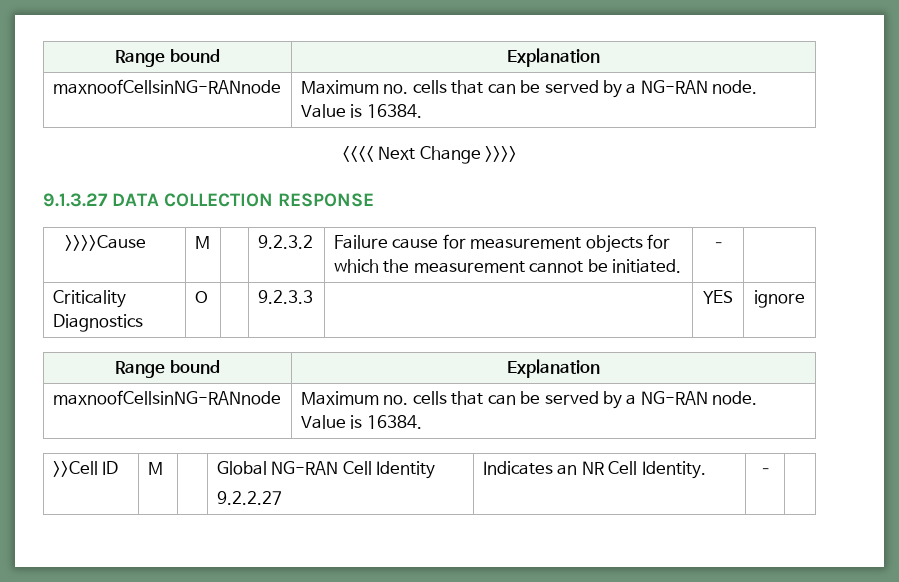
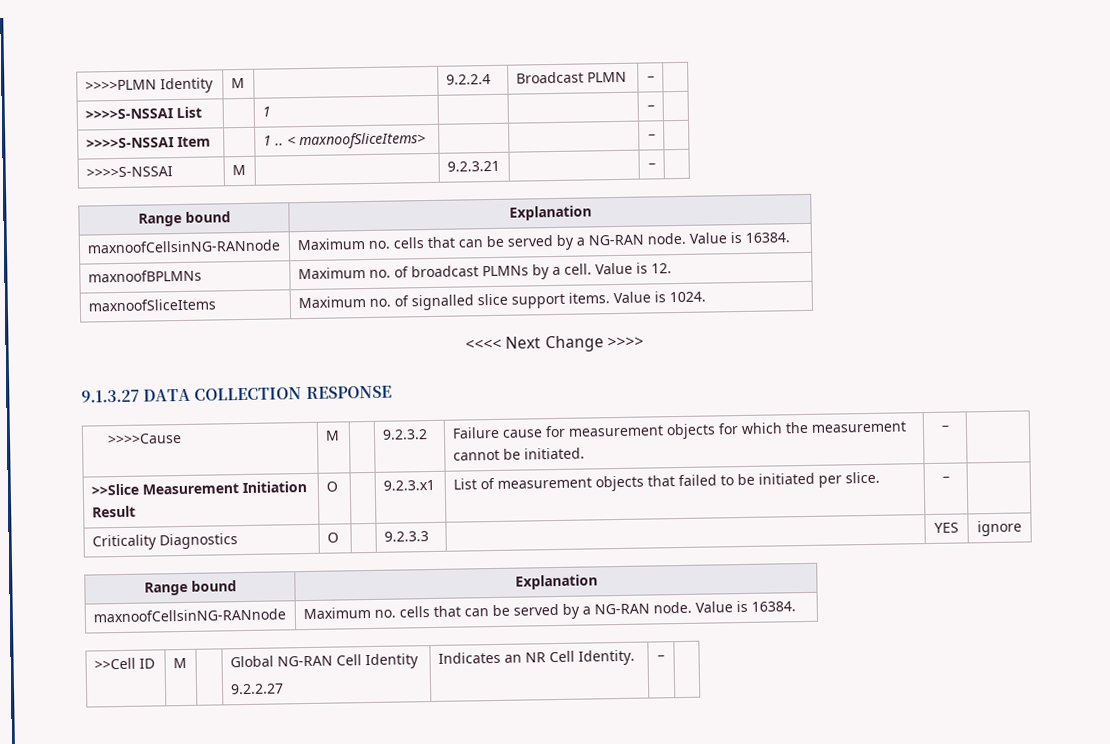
+ >>>>PLMN Identity | M | | 9.2.2.4 | Broadcast PLMN | – |
+ >>>>S-NSSAI List | | 1 | | | – |
+ >>>>S-NSSAI Item | | 1 .. < maxnoofSliceItems> | | | – |
+ >>>>S-NSSAI | M | | 9.2.3.21 | | – |
+ maxnoofBPLMNs | Maximum no. of broadcast PLMNs by a cell. Value is 12.
+ maxnoofSliceItems | Maximum no. of signalled slice support items. Value is 1024.
+ >>Slice Measurement Initiation Result | O | | 9.2.3.x1 | List of measurement objects that failed to be initiated per slice. | – |

